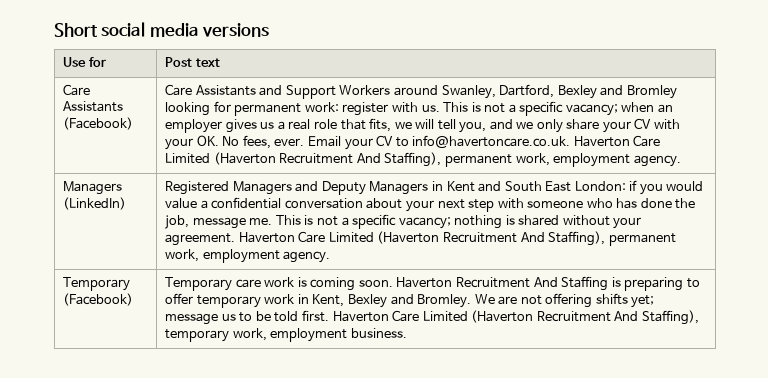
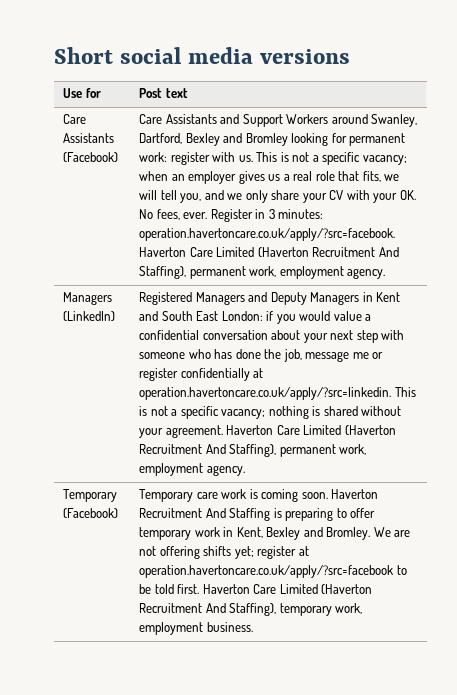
- Email your CV to info@havertoncare.co.uk. Haverton Care Limited (Haverton Recruitment And Staffing), permanent work, employment agency.
+ Register in 3 minutes: operation.havertoncare.co.uk/apply/?src=facebook. Haverton Care Limited (Haverton Recruitment And Staffing), permanent work, employment agency.
- Registered Managers and Deputy Managers in Kent and South East London: if you would value a confidential conversation about your next step with someone who has done the job, message me. This is not a specific vacancy; nothing is shared without your agreement.
+ Registered Managers and Deputy Managers in Kent and South East London: if you would value a confidential conversation about your next step with someone who has done the job, message me or register confidentially at operation.havertoncare.co.uk/apply/?src=linkedin. This is not a specific vacancy; nothing is shared without your agreement.
- We are not offering shifts yet; message us to be told first.
+ We are not offering shifts yet; register at operation.havertoncare.co.uk/apply/?src=facebook to be told first.

